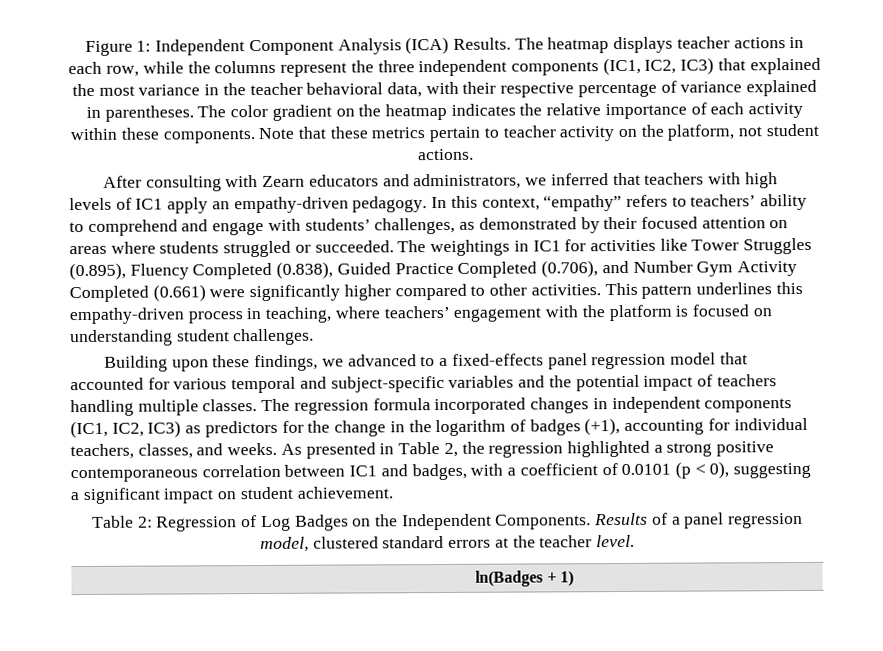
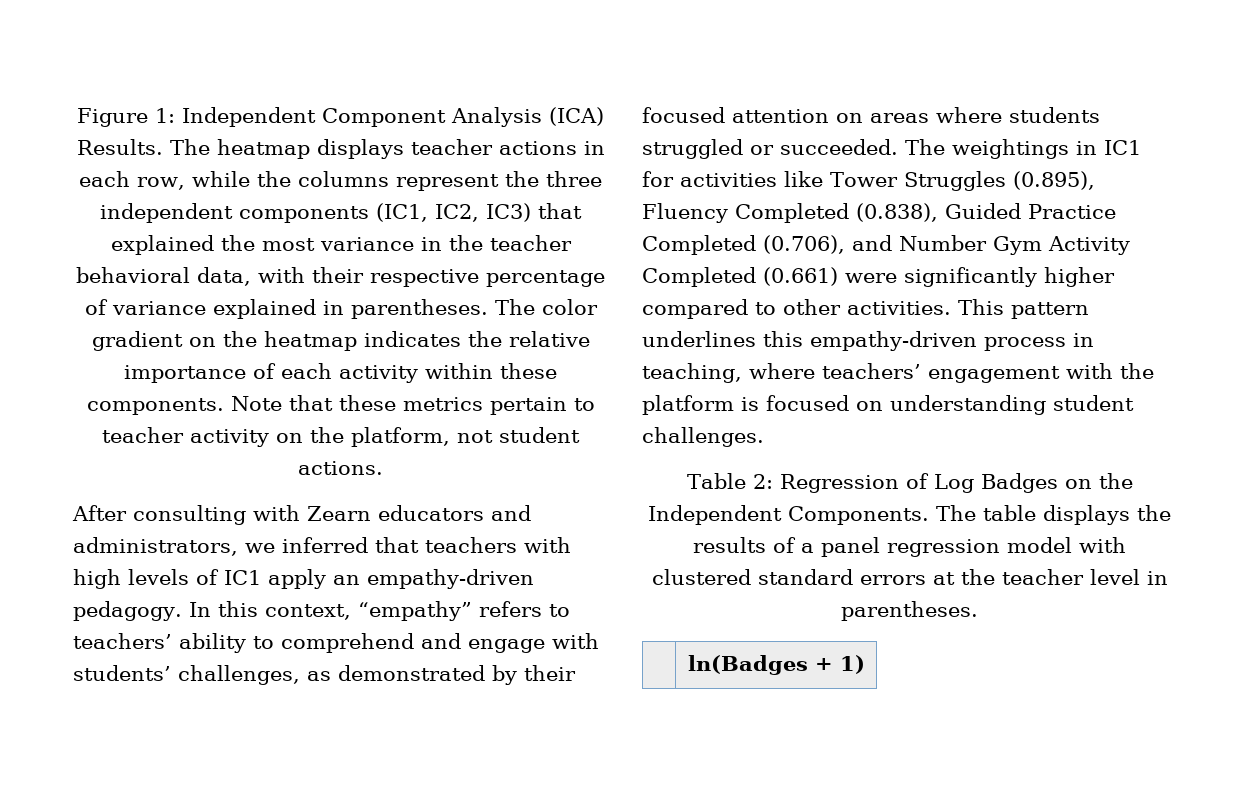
- Building upon these findings, we advanced to a fixed-effects panel regression model that accounted for various temporal and subject-specific variables and the potential impact of teachers handling multiple classes. The regression formula incorporated changes in independent components (IC1, IC2, IC3) as predictors for the change in the logarithm of badges (+1), accounting for individual teachers, classes, and weeks. As presented in Table 2, the regression highlighted a strong positive contemporaneous correlation between IC1 and badges, with a coefficient of 0.0101 (p < 0), suggesting a significant impact on student achievement.
- Results of a panel regression model, clustered standard errors at the teacher level.
+ The table displays the results of a panel regression model with clustered standard errors at the teacher level in parentheses.

